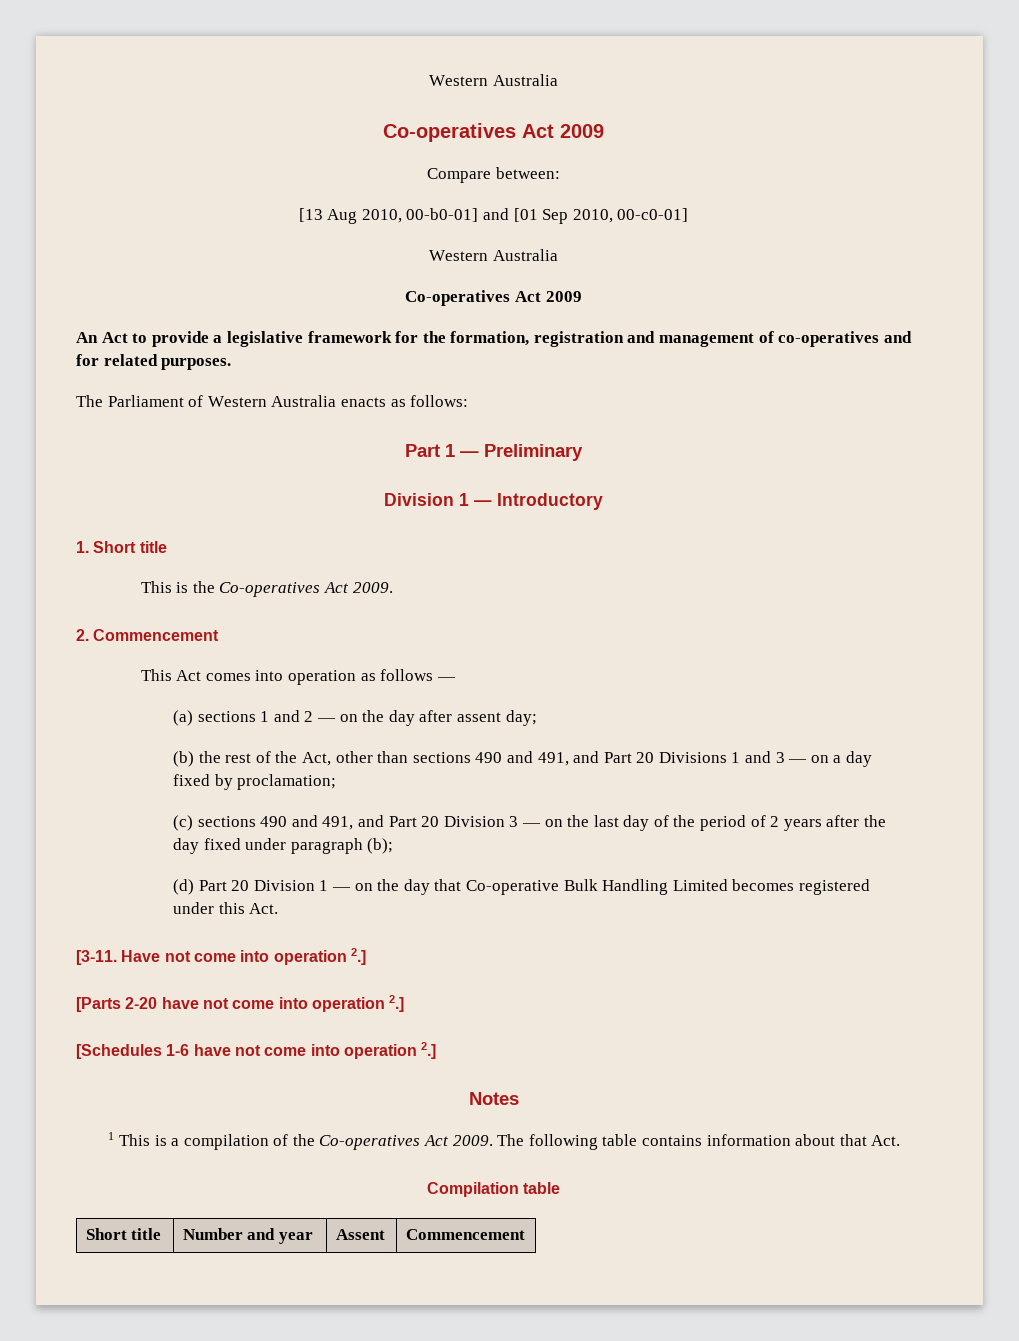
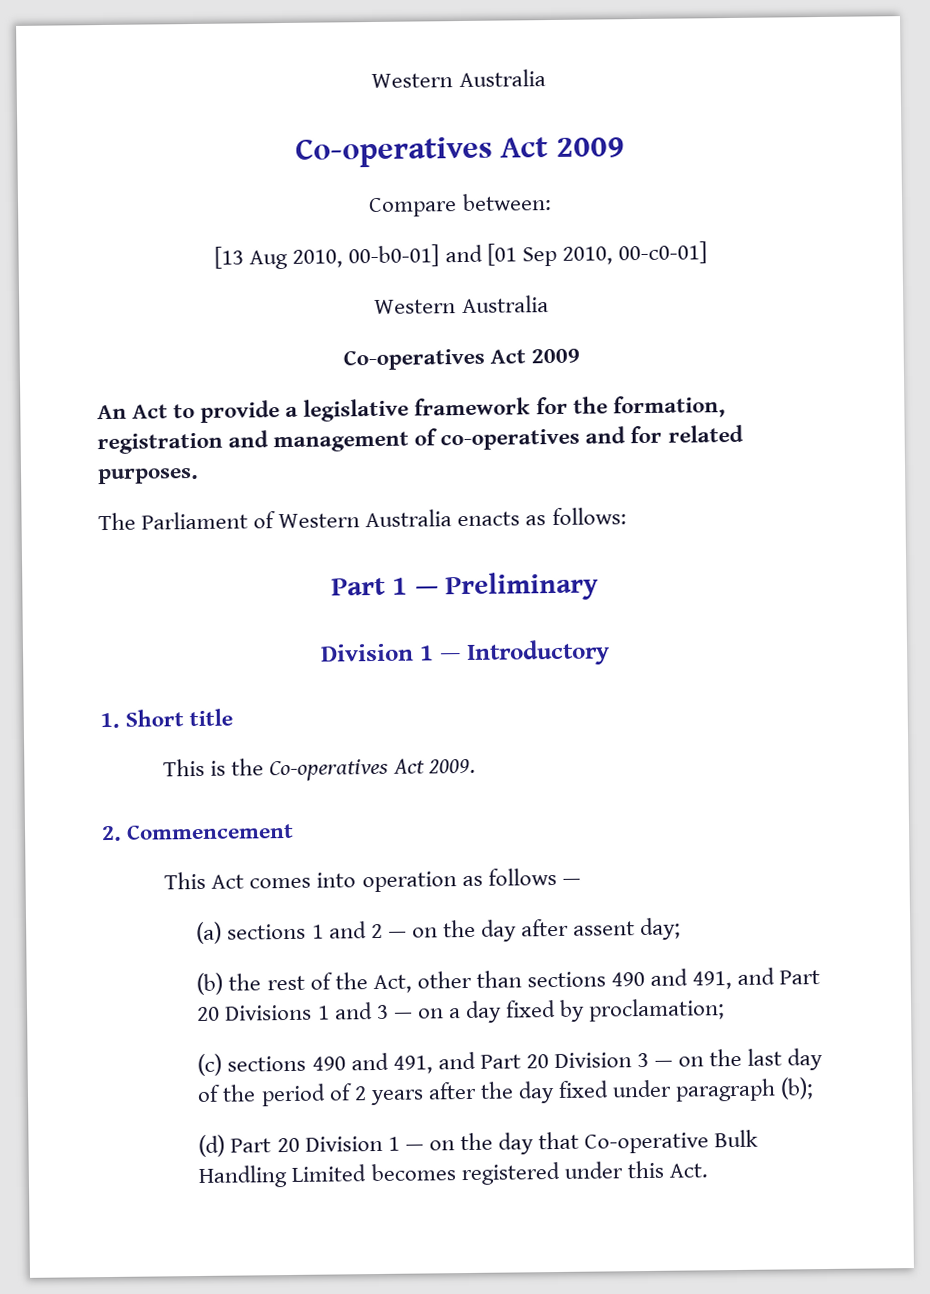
- [3-11. Have not come into operation 2.]
- [Parts 2-20 have not come into operation 2.]
- [Schedules 1-6 have not come into operation 2.]
- Notes
- 1 This is a compilation of the Co-operatives Act 2009. The following table contains information about that Act.
- Compilation table
- Short title | Number and year | Assent | Commencement

